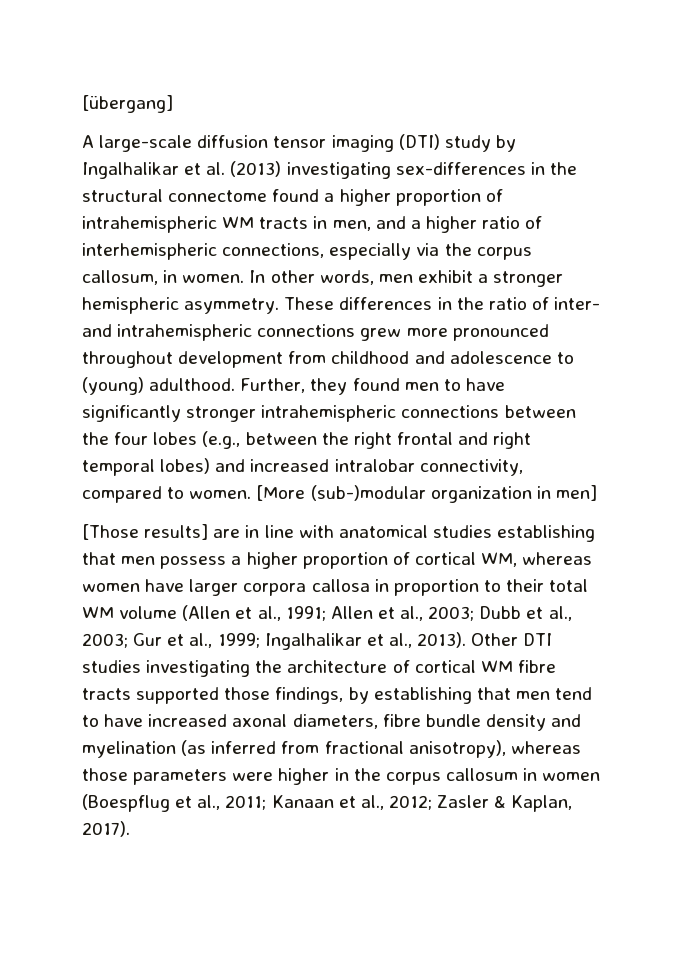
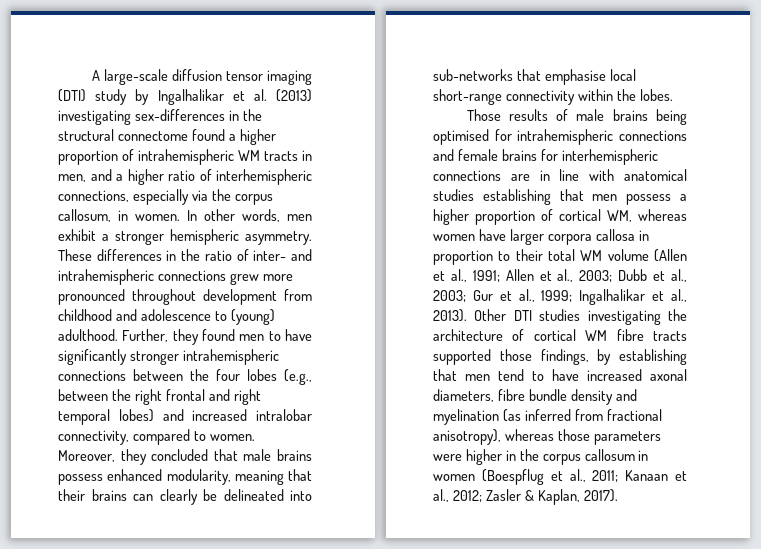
- [übergang]
- [More (sub-)modular organization in men]
- [Those results] are in line with anatomical studies establishing that men possess a higher proportion of cortical WM, whereas women have larger corpora callosa in proportion to their total WM volume (Allen et al., 1991; Allen et al., 2003; Dubb et al., 2003; Gur et al., 1999; Ingalhalikar et al., 2013).
+ Moreover, they concluded that male brains possess enhanced modularity, meaning that their brains can clearly be delineated into sub-networks that emphasise local short-range connectivity within the lobes.
+ Those results of male brains being optimised for intrahemispheric connections and female brains for interhemispheric connections are in line with anatomical studies establishing that men possess a higher proportion of cortical WM, whereas women have larger corpora callosa in proportion to their total WM volume (Allen et al., 1991; Allen et al., 2003; Dubb et al., 2003; Gur et al., 1999; Ingalhalikar et al., 2013).

